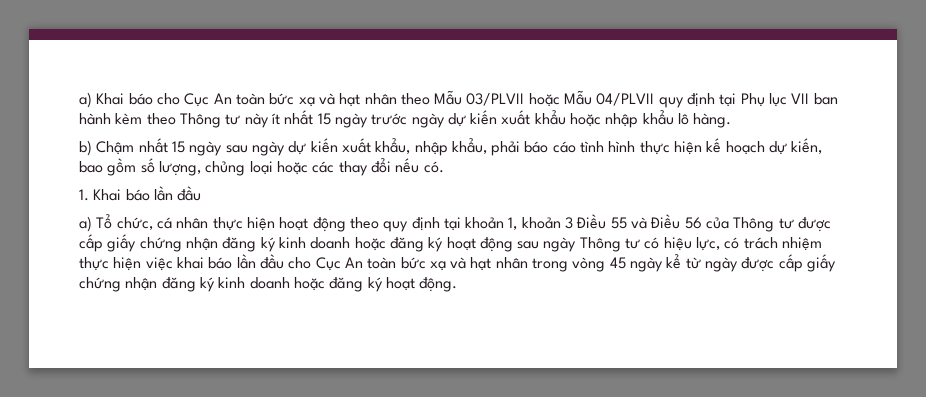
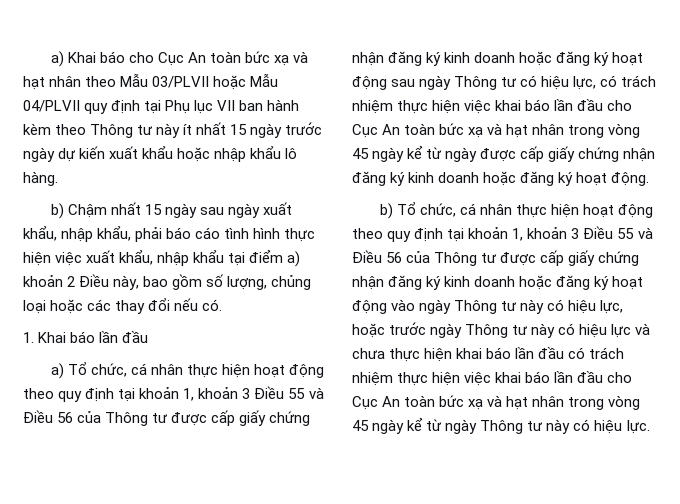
- b) Chậm nhất 15 ngày sau ngày dự kiến xuất khẩu, nhập khẩu, phải báo cáo tình hình thực hiện kế hoạch dự kiến, bao gồm số lượng, chủng loại hoặc các thay đổi nếu có.
+ b) Chậm nhất 15 ngày sau ngày xuất khẩu, nhập khẩu, phải báo cáo tình hình thực hiện việc xuất khẩu, nhập khẩu tại điểm a) khoản 2 Điều này, bao gồm số lượng, chủng loại hoặc các thay đổi nếu có.
+ b) Tổ chức, cá nhân thực hiện hoạt động theo quy định tại khoản 1, khoản 3 Điều 55 và Điều 56 của Thông tư được cấp giấy chứng nhận đăng ký kinh doanh hoặc đăng ký hoạt động vào ngày Thông tư này có hiệu lực, hoặc trước ngày Thông tư này có hiệu lực và chưa thực hiện khai báo lần đầu có trách nhiệm thực hiện việc khai báo lần đầu cho Cục An toàn bức xạ và hạt nhân trong vòng 45 ngày kể từ ngày Thông tư này có hiệu lực.

